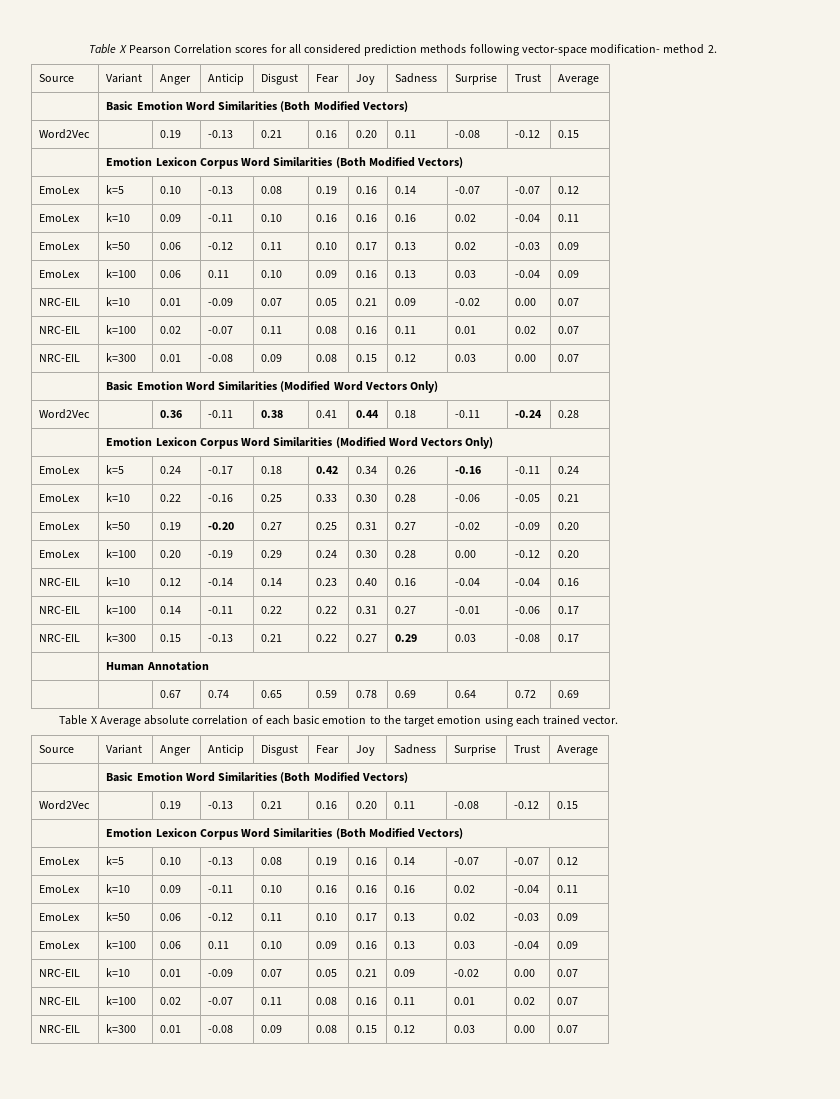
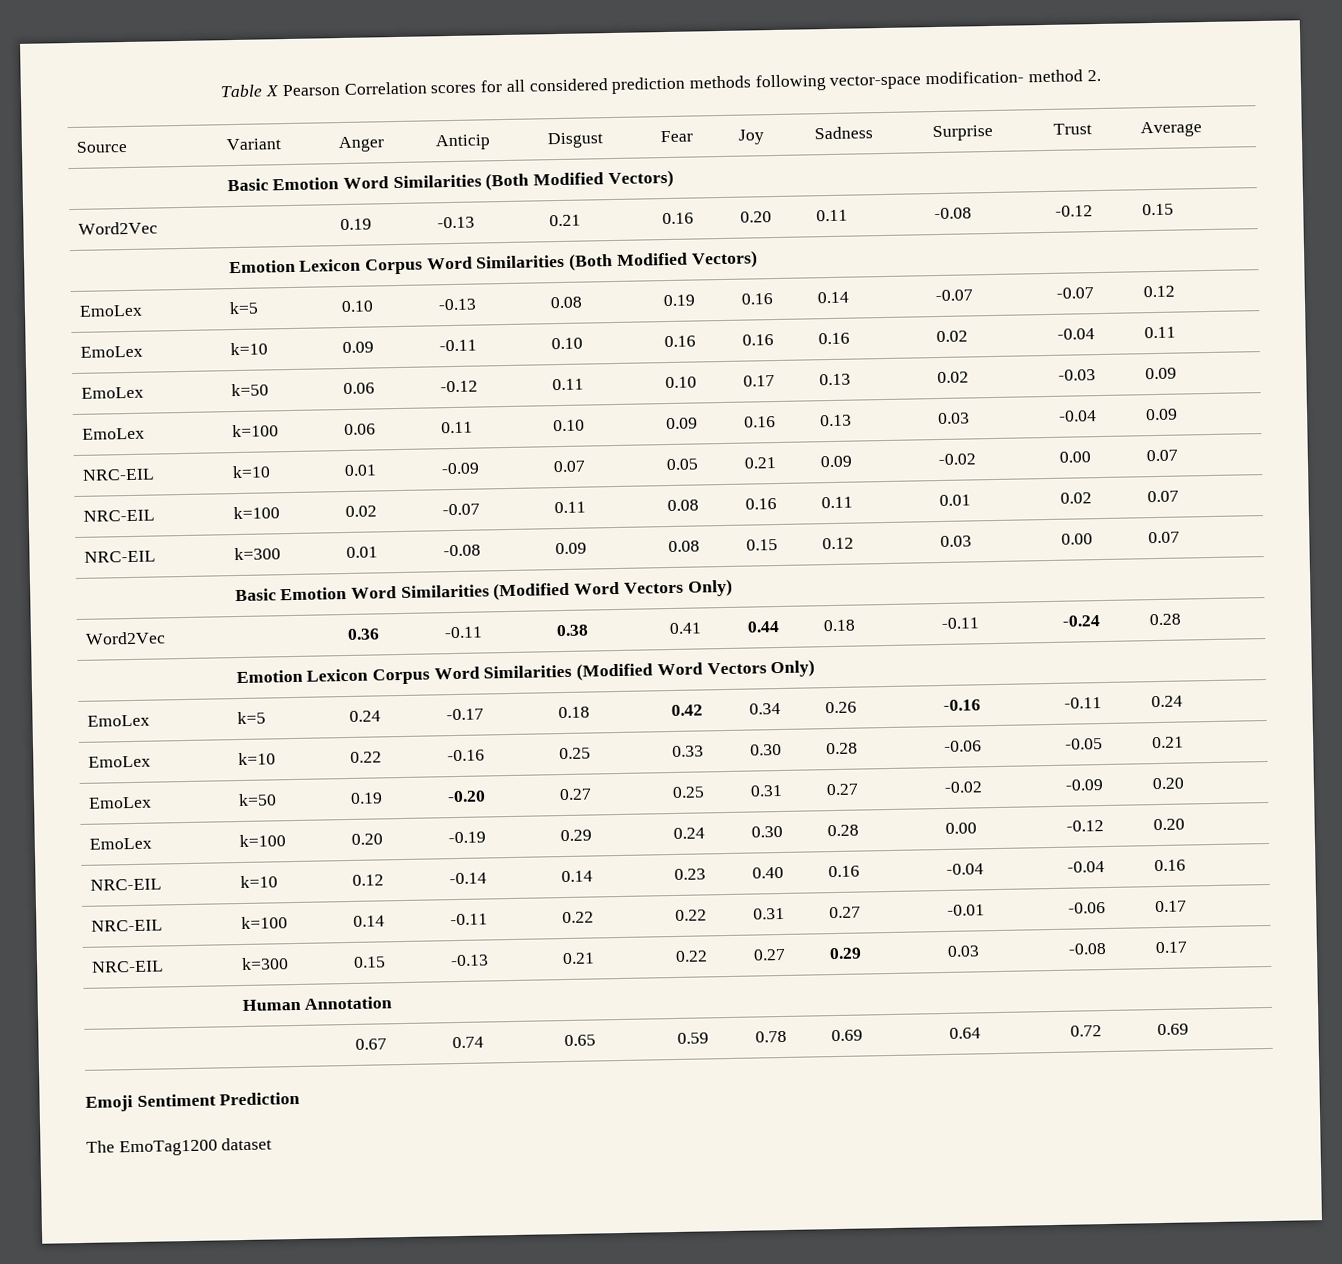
- Table X Average absolute correlation of each basic emotion to the target emotion using each trained vector.
- Source | Variant | Anger | Anticip | Disgust | Fear | Joy | Sadness | Surprise | Trust | Average
- | Basic Emotion Word Similarities (Both Modified Vectors)
- Word2Vec | | 0.19 | -0.13 | 0.21 | 0.16 | 0.20 | 0.11 | -0.08 | -0.12 | 0.15
- | Emotion Lexicon Corpus Word Similarities (Both Modified Vectors)
- EmoLex | k=5 | 0.10 | -0.13 | 0.08 | 0.19 | 0.16 | 0.14 | -0.07 | -0.07 | 0.12
- EmoLex | k=10 | 0.09 | -0.11 | 0.10 | 0.16 | 0.16 | 0.16 | 0.02 | -0.04 | 0.11
- EmoLex | k=50 | 0.06 | -0.12 | 0.11 | 0.10 | 0.17 | 0.13 | 0.02 | -0.03 | 0.09
- EmoLex | k=100 | 0.06 | 0.11 | 0.10 | 0.09 | 0.16 | 0.13 | 0.03 | -0.04 | 0.09
- NRC-EIL | k=10 | 0.01 | -0.09 | 0.07 | 0.05 | 0.21 | 0.09 | -0.02 | 0.00 | 0.07
- NRC-EIL | k=100 | 0.02 | -0.07 | 0.11 | 0.08 | 0.16 | 0.11 | 0.01 | 0.02 | 0.07
- NRC-EIL | k=300 | 0.01 | -0.08 | 0.09 | 0.08 | 0.15 | 0.12 | 0.03 | 0.00 | 0.07
+ Emoji Sentiment Prediction
+ The EmoTag1200 dataset

